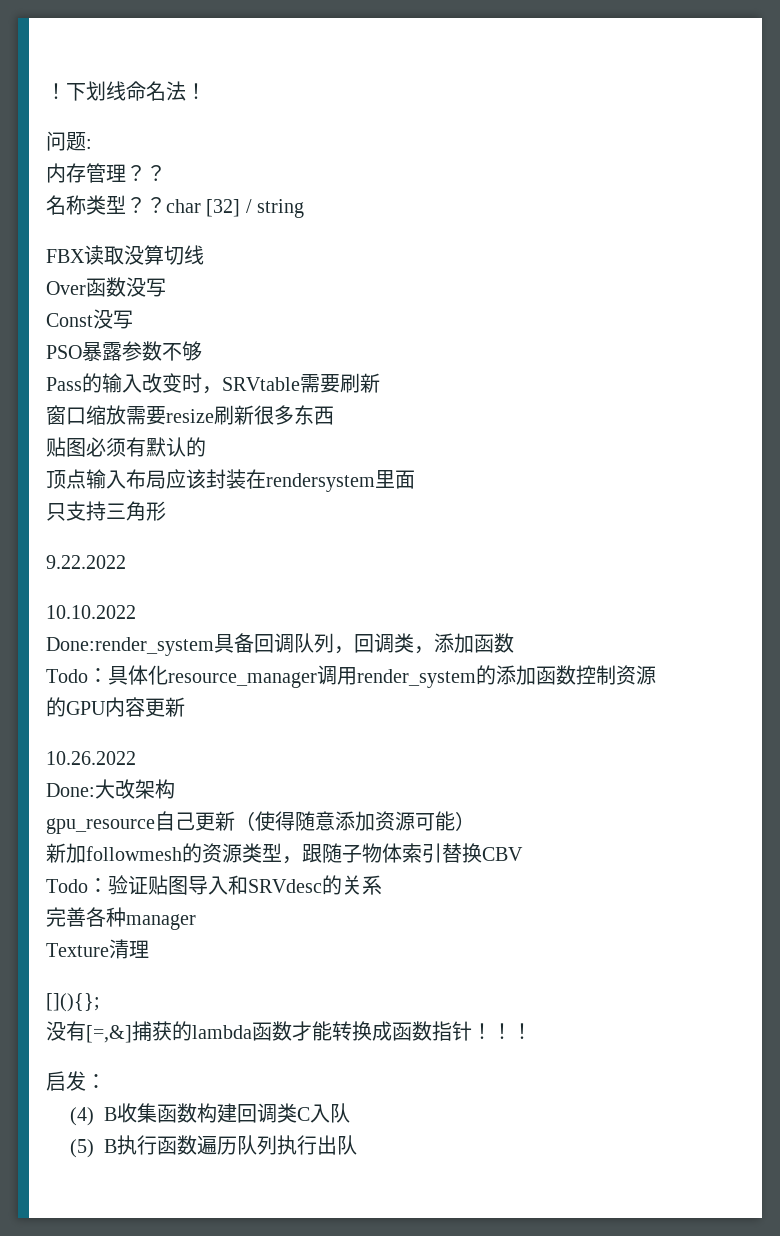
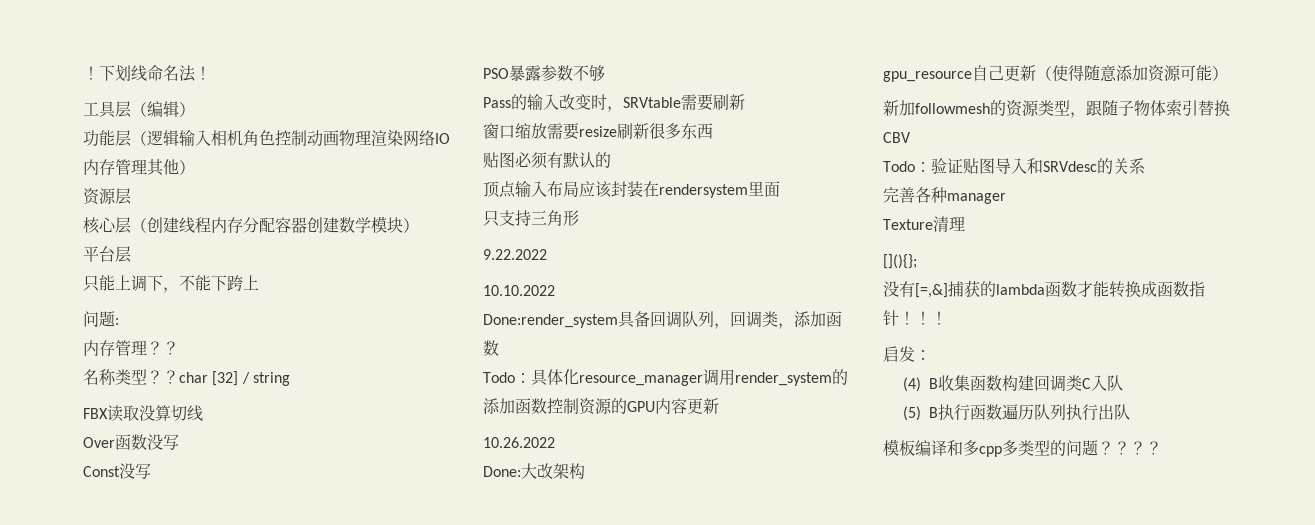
+ 工具层（编辑）
+ 功能层（逻辑输入相机角色控制动画物理渲染网络IO内存管理其他）
+ 资源层
+ 核心层（创建线程内存分配容器创建数学模块）
+ 平台层
+ 只能上调下，不能下跨上
+ 模板编译和多cpp多类型的问题？？？？

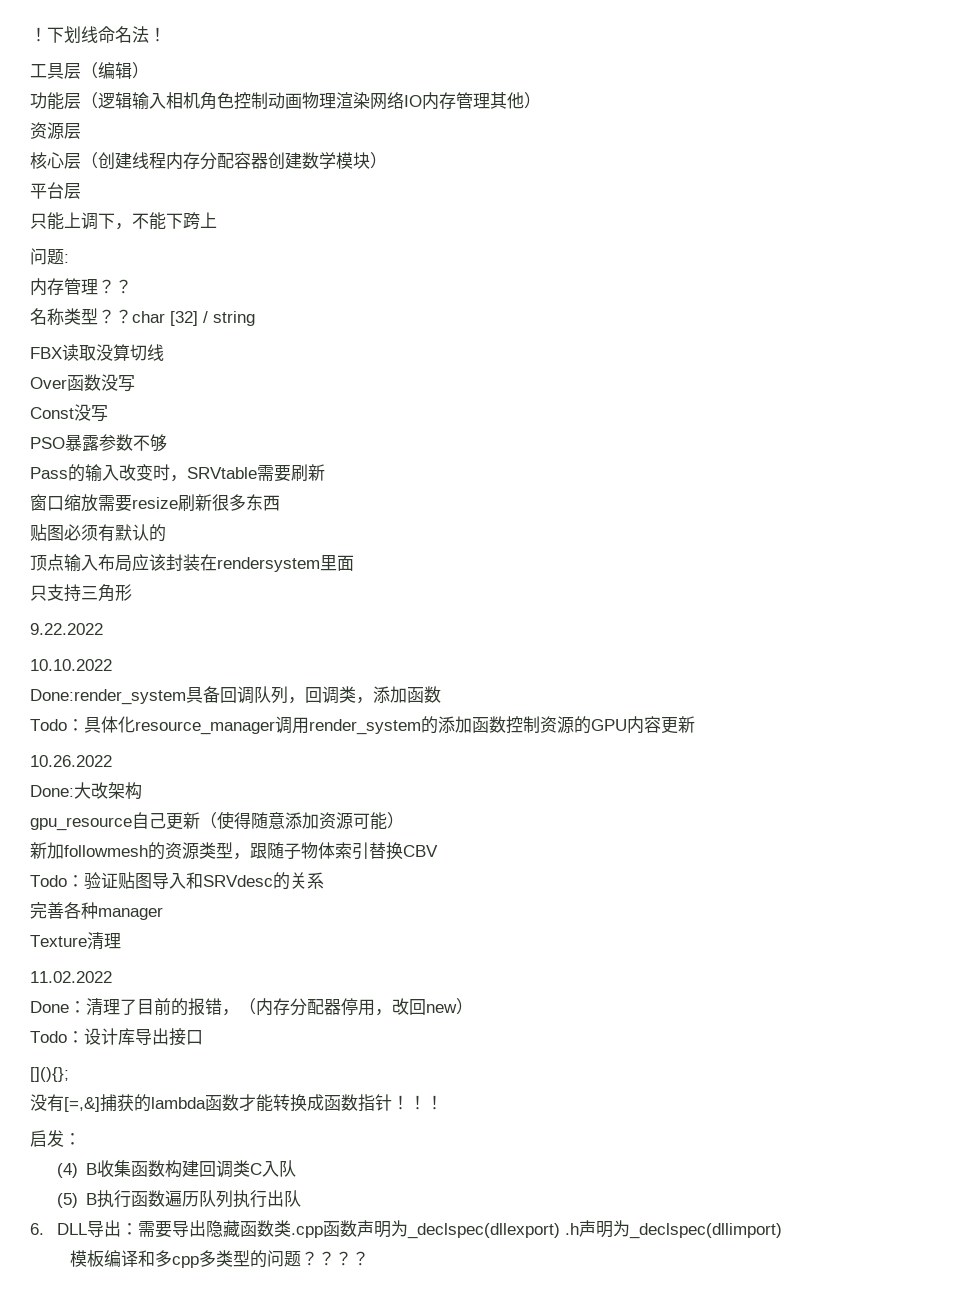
+ 11.02.2022
+ Done：清理了目前的报错，（内存分配器停用，改回new）
+ Todo：设计库导出接口
+ 6. DLL导出：需要导出隐藏函数类.cpp函数声明为_declspec(dllexport) .h声明为_declspec(dllimport)

